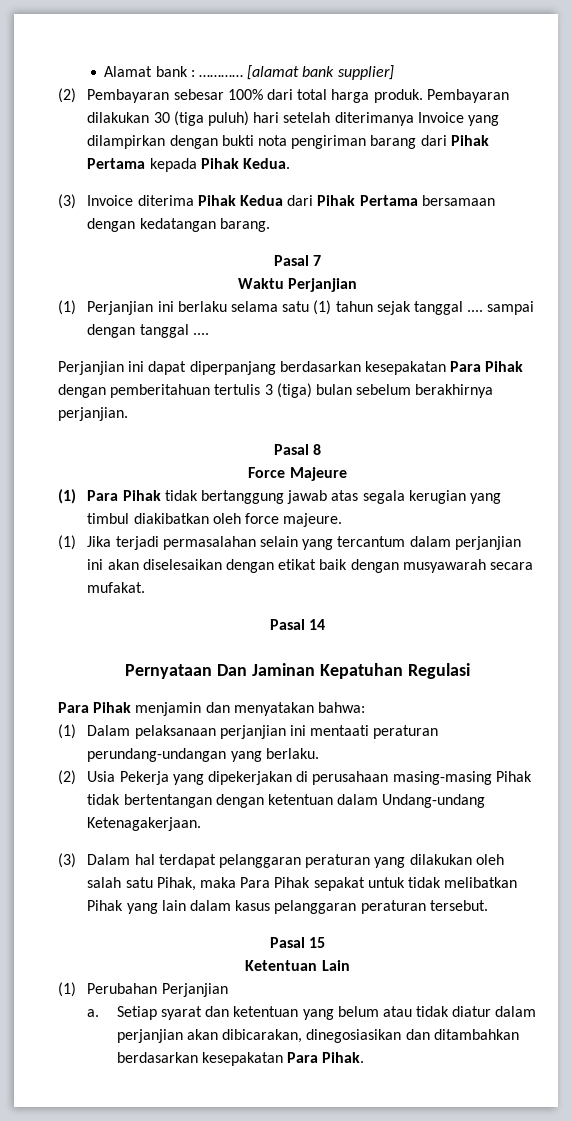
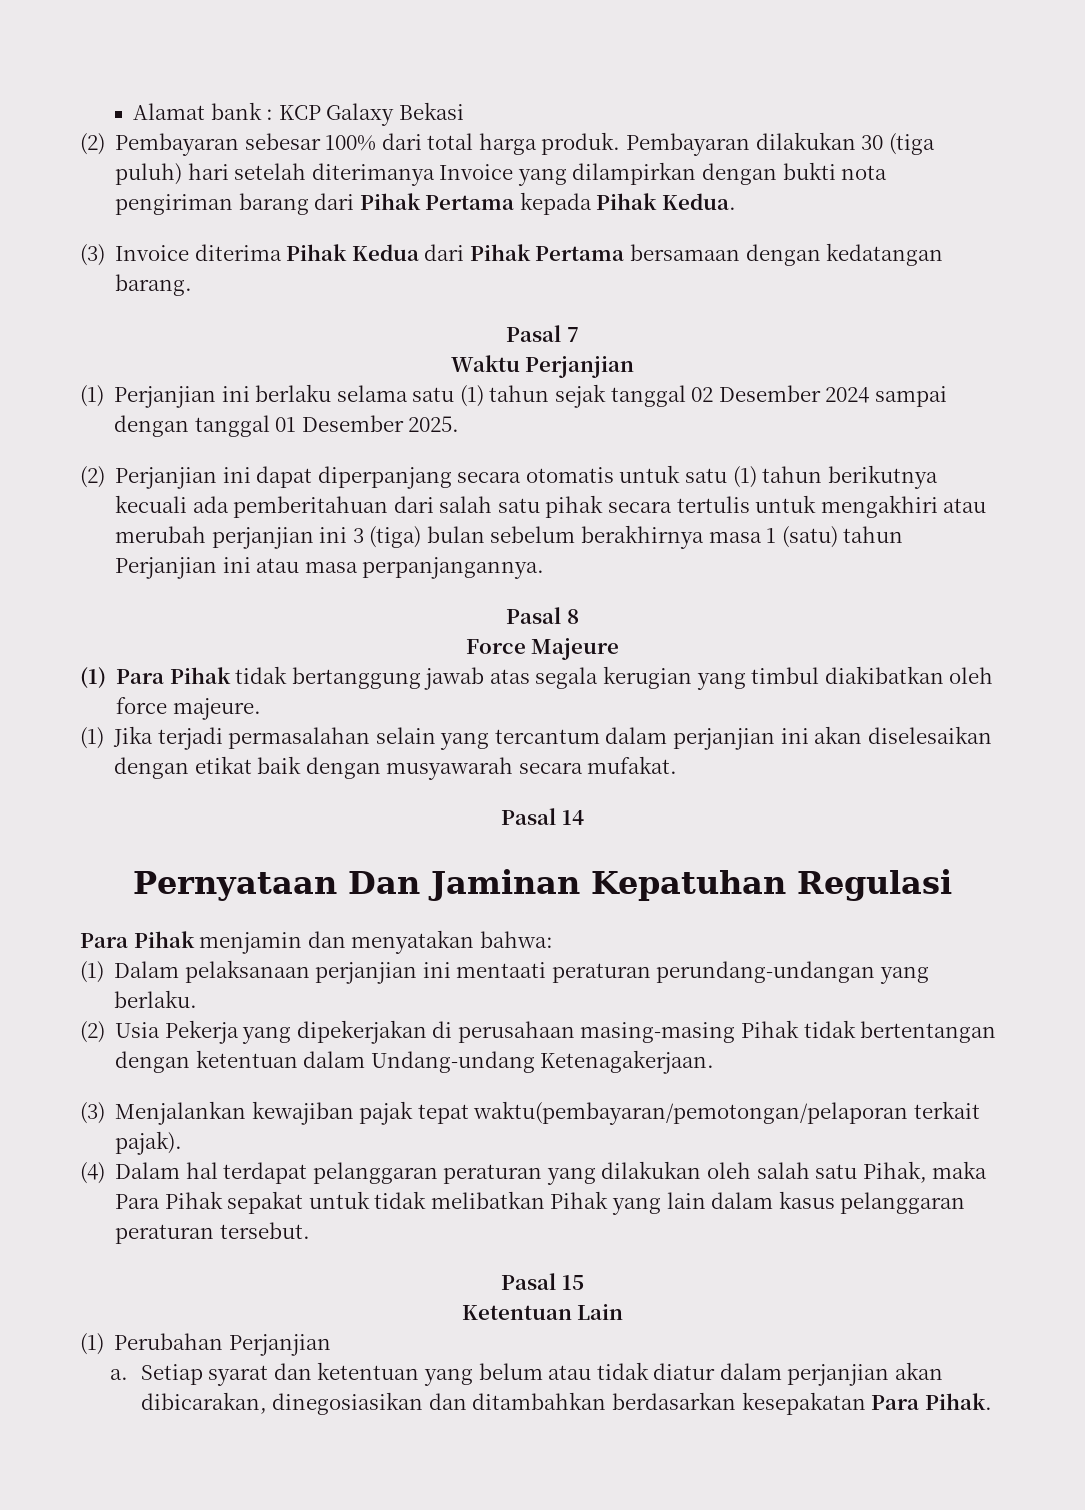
- Alamat bank : ………… [alamat bank supplier]
+ Alamat bank : KCP Galaxy Bekasi
- (1) Perjanjian ini berlaku selama satu (1) tahun sejak tanggal .... sampai dengan tanggal ....
- Perjanjian ini dapat diperpanjang berdasarkan kesepakatan Para Pihak dengan pemberitahuan tertulis 3 (tiga) bulan sebelum berakhirnya perjanjian.
+ (1) Perjanjian ini berlaku selama satu (1) tahun sejak tanggal 02 Desember 2024 sampai dengan tanggal 01 Desember 2025.
+ (2) Perjanjian ini dapat diperpanjang secara otomatis untuk satu (1) tahun berikutnya kecuali ada pemberitahuan dari salah satu pihak secara tertulis untuk mengakhiri atau merubah perjanjian ini 3 (tiga) bulan sebelum berakhirnya masa 1 (satu) tahun Perjanjian ini atau masa perpanjangannya.
- (3) Dalam hal terdapat pelanggaran peraturan yang dilakukan oleh salah satu Pihak, maka Para Pihak sepakat untuk tidak melibatkan Pihak yang lain dalam kasus pelanggaran peraturan tersebut.
+ (3) Menjalankan kewajiban pajak tepat waktu(pembayaran/pemotongan/pelaporan terkait pajak).
+ (4) Dalam hal terdapat pelanggaran peraturan yang dilakukan oleh salah satu Pihak, maka Para Pihak sepakat untuk tidak melibatkan Pihak yang lain dalam kasus pelanggaran peraturan tersebut.

